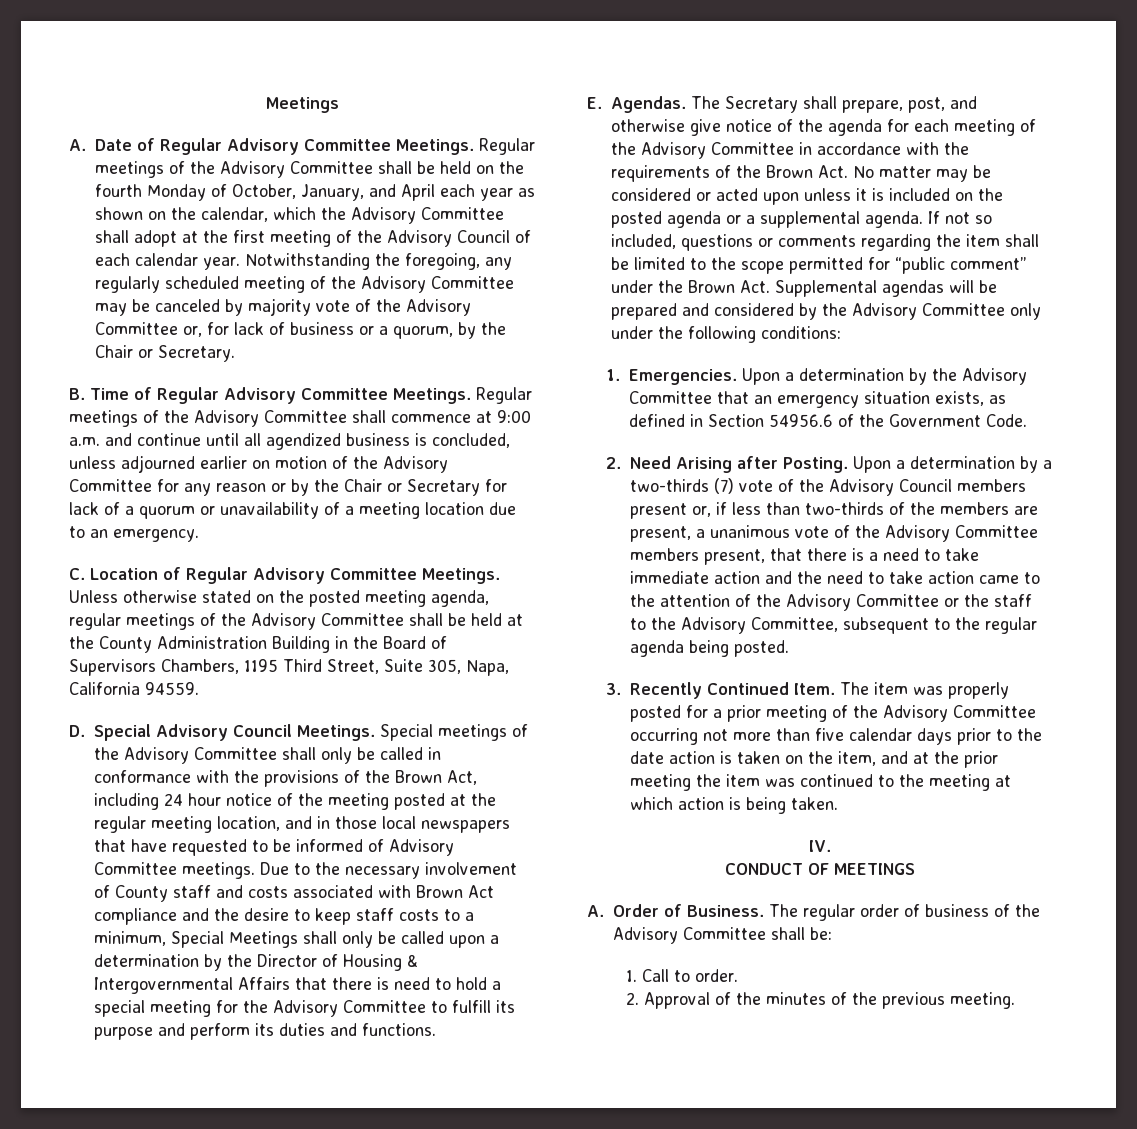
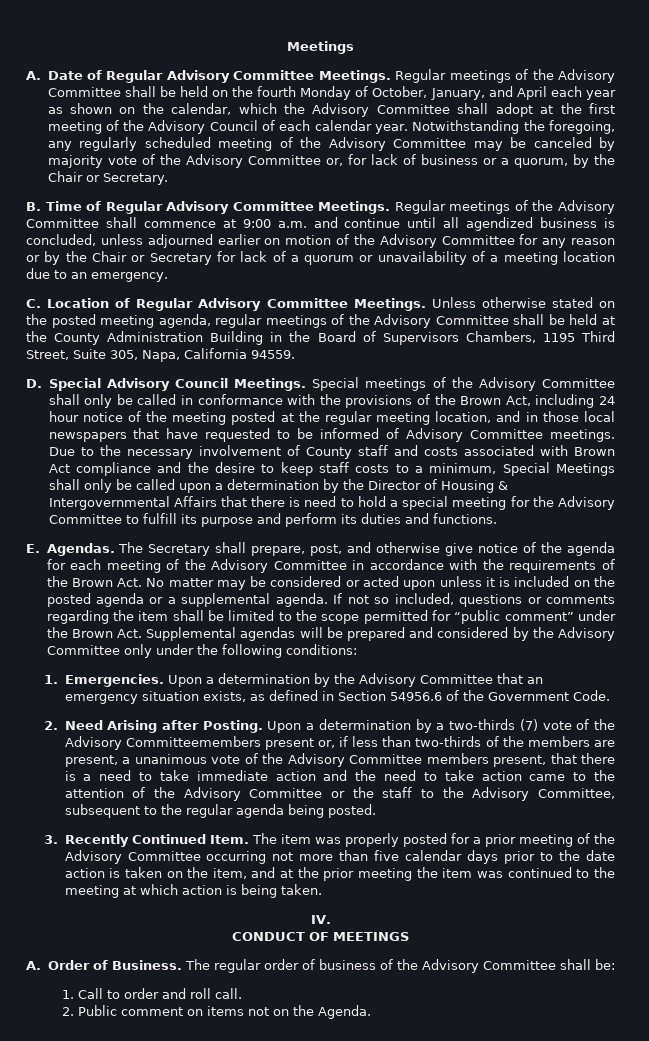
- Upon a determination by a two-thirds (7) vote of the Advisory Council members present or, if less than two-thirds of the members are present, a unanimous vote of the Advisory Committee members present, that there is a need to take immediate action and the need to take action came to the attention of the Advisory Committee or the staff to the Advisory Committee, subsequent to the regular agenda being posted.
+ Upon a determination by a two-thirds (7) vote of the Advisory Committeemembers present or, if less than two-thirds of the members are present, a unanimous vote of the Advisory Committee members present, that there is a need to take immediate action and the need to take action came to the attention of the Advisory Committee or the staff to the Advisory Committee, subsequent to the regular agenda being posted.
- 1. Call to order.
- 2. Approval of the minutes of the previous meeting.
+ 1. Call to order and roll call.
+ 2. Public comment on items not on the Agenda.

